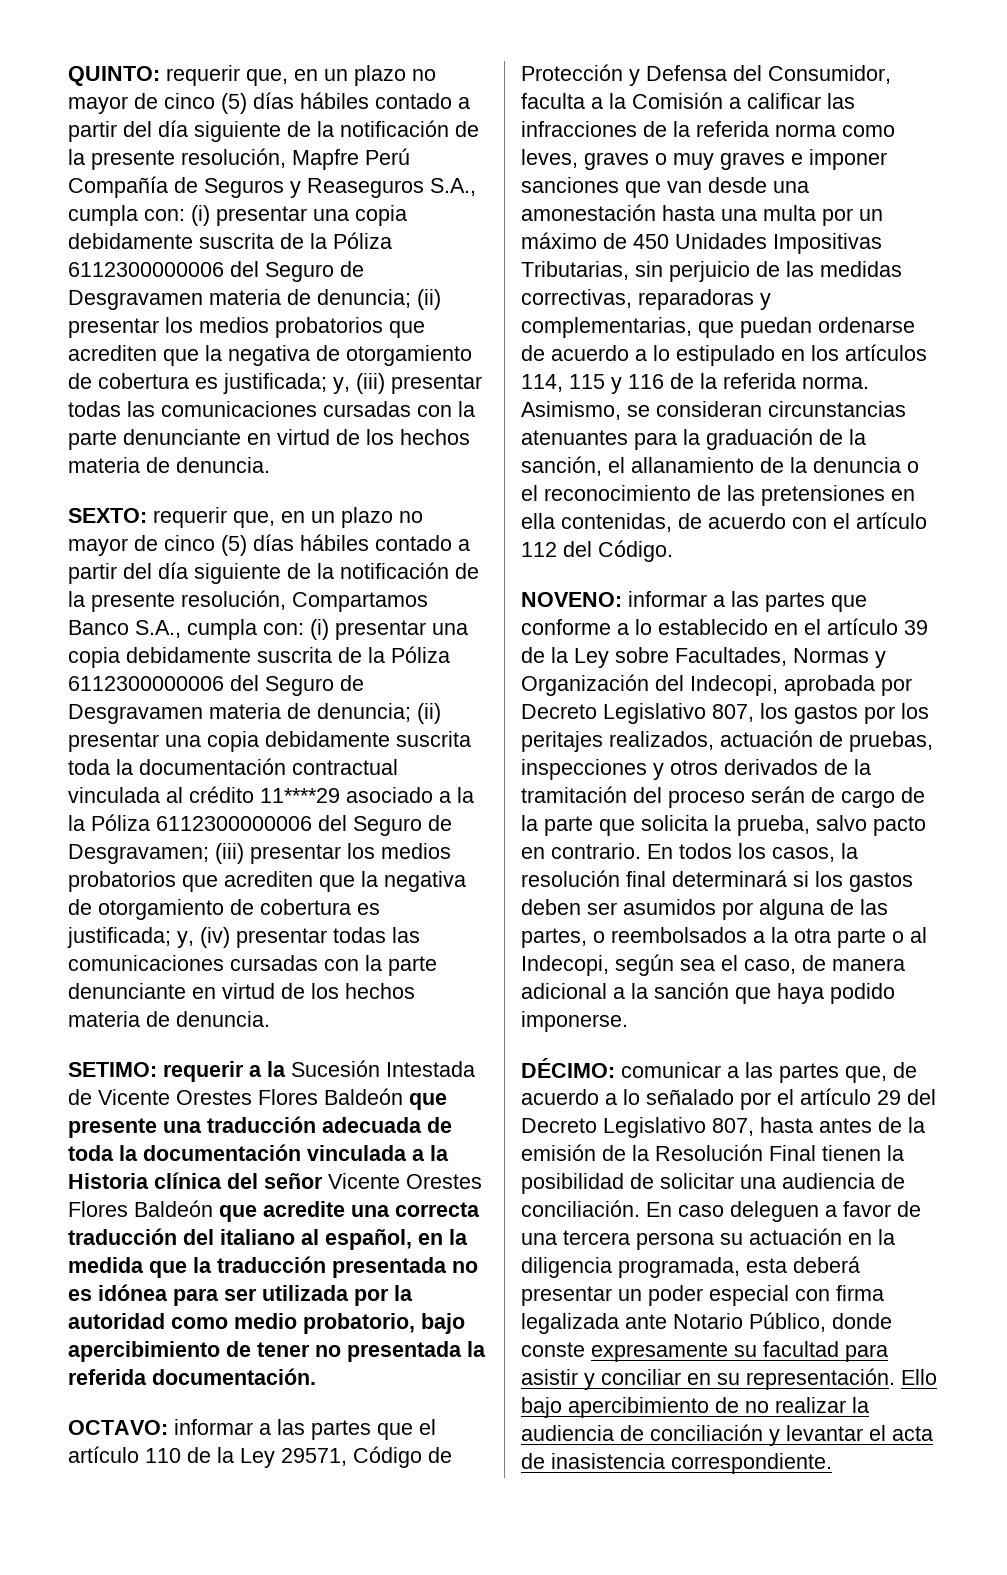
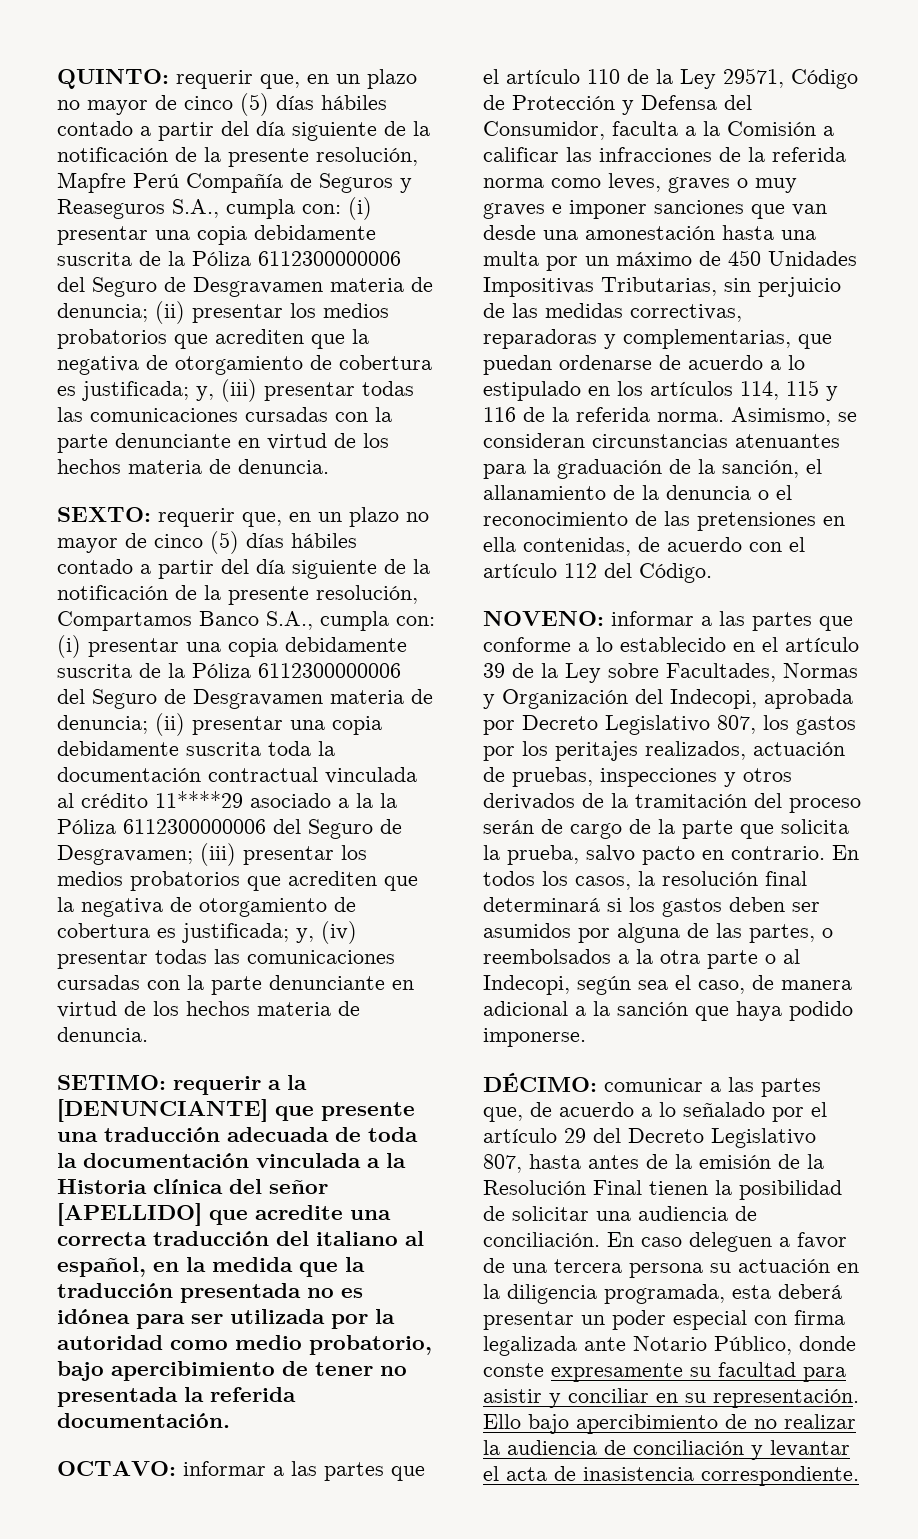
- SETIMO: requerir a la Sucesión Intestada de Vicente Orestes Flores Baldeón que presente una traducción adecuada de toda la documentación vinculada a la Historia clínica del señor Vicente Orestes Flores Baldeón que acredite una correcta traducción del italiano al español, en la medida que la traducción presentada no es idónea para ser utilizada por la autoridad como medio probatorio, bajo apercibimiento de tener no presentada la referida documentación.
+ SETIMO: requerir a la [DENUNCIANTE] que presente una traducción adecuada de toda la documentación vinculada a la Historia clínica del señor [APELLIDO] que acredite una correcta traducción del italiano al español, en la medida que la traducción presentada no es idónea para ser utilizada por la autoridad como medio probatorio, bajo apercibimiento de tener no presentada la referida documentación.

